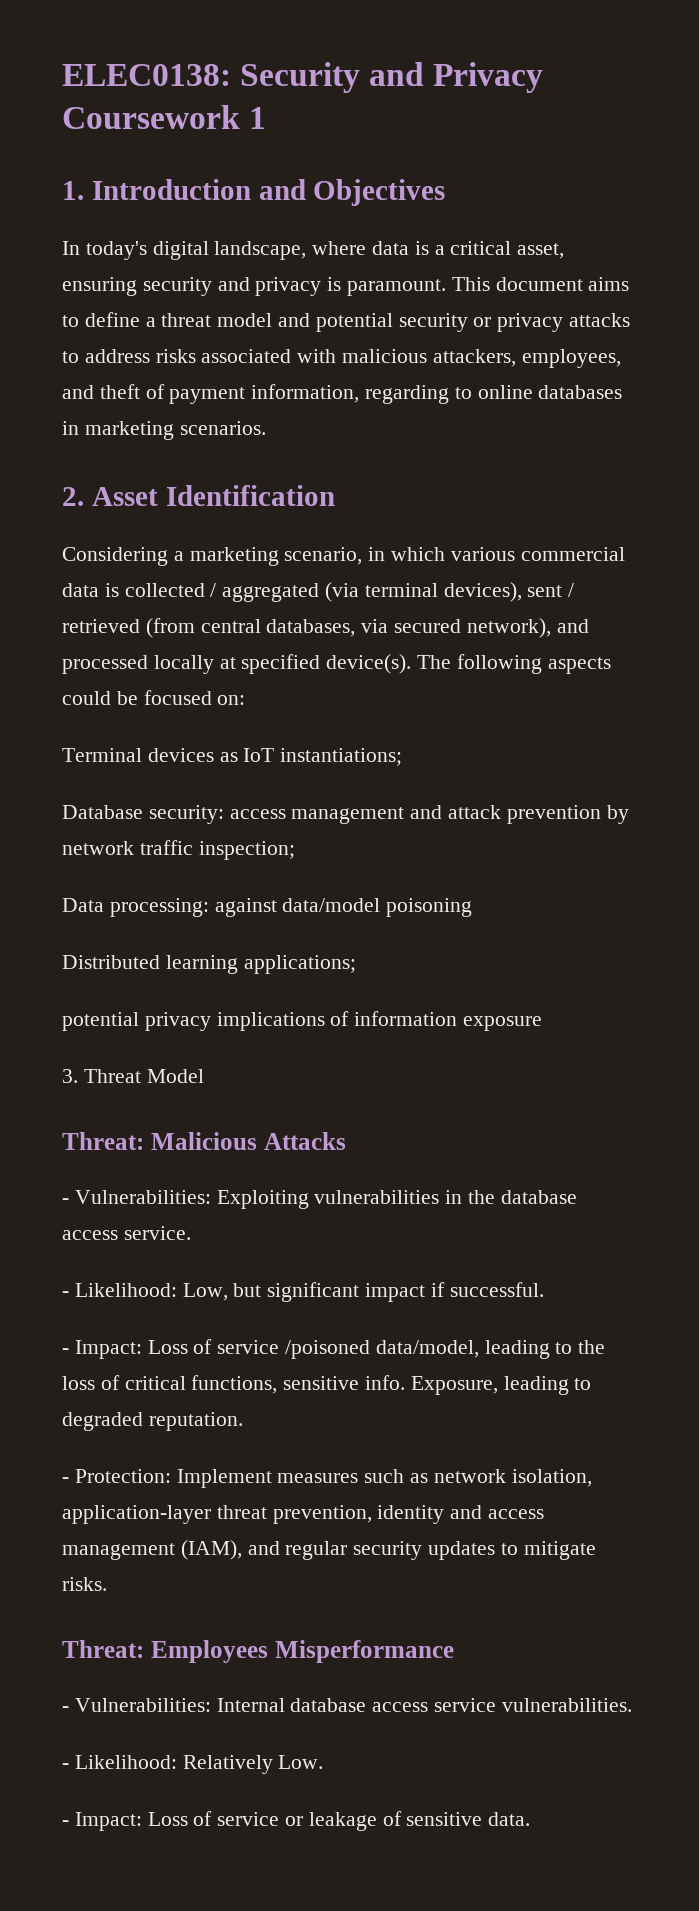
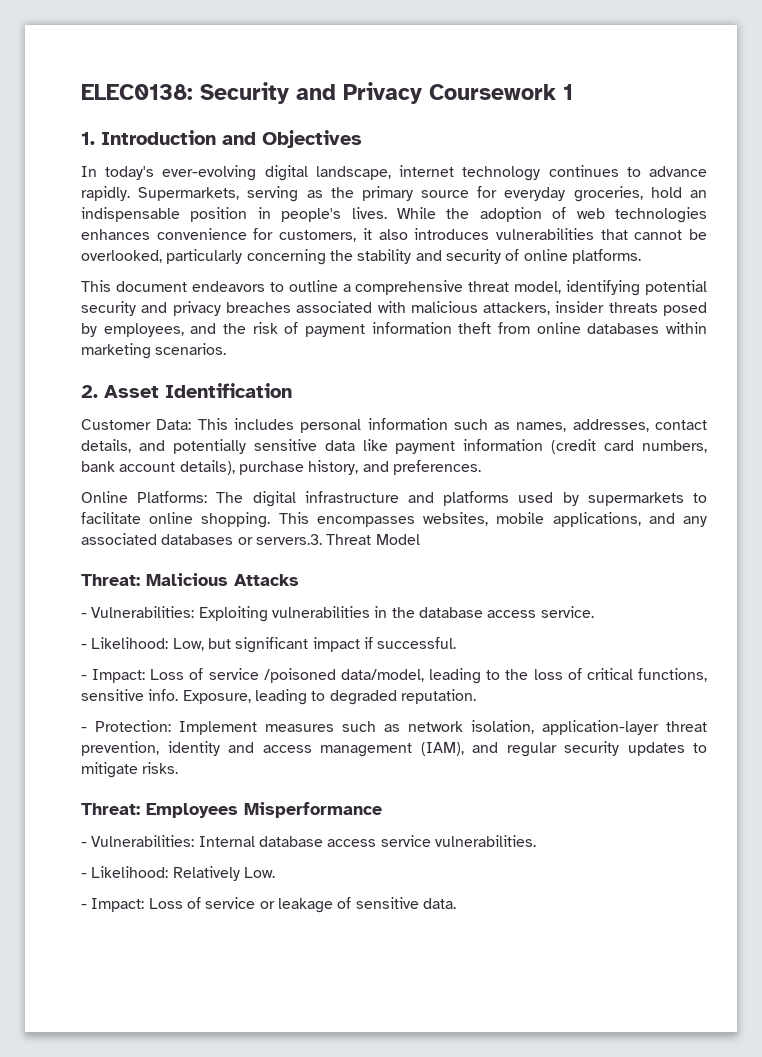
- In today's digital landscape, where data is a critical asset, ensuring security and privacy is paramount. This document aims to define a threat model and potential security or privacy attacks to address risks associated with malicious attackers, employees, and theft of payment information, regarding to online databases in marketing scenarios.
+ In today's ever-evolving digital landscape, internet technology continues to advance rapidly. Supermarkets, serving as the primary source for everyday groceries, hold an indispensable position in people's lives. While the adoption of web technologies enhances convenience for customers, it also introduces vulnerabilities that cannot be overlooked, particularly concerning the stability and security of online platforms.
+ This document endeavors to outline a comprehensive threat model, identifying potential security and privacy breaches associated with malicious attackers, insider threats posed by employees, and the risk of payment information theft from online databases within marketing scenarios.
- Considering a marketing scenario, in which various commercial data is collected / aggregated (via terminal devices), sent / retrieved (from central databases, via secured network), and processed locally at specified device(s). The following aspects could be focused on:
- Terminal devices as IoT instantiations;
- Database security: access management and attack prevention by network traffic inspection;
- Data processing: against data/model poisoning
- Distributed learning applications;
- potential privacy implications of information exposure
- 3. Threat Model
+ Customer Data: This includes personal information such as names, addresses, contact details, and potentially sensitive data like payment information (credit card numbers, bank account details), purchase history, and preferences.
+ Online Platforms: The digital infrastructure and platforms used by supermarkets to facilitate online shopping. This encompasses websites, mobile applications, and any associated databases or servers.3. Threat Model

